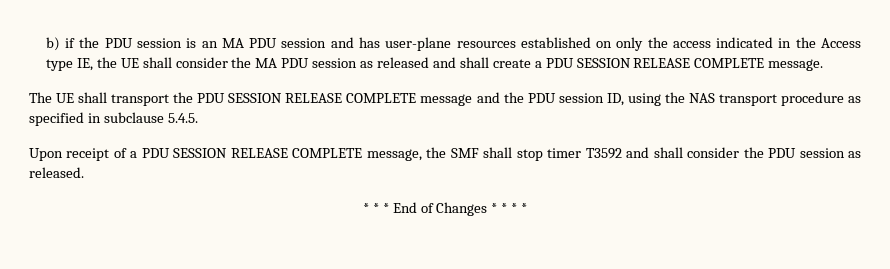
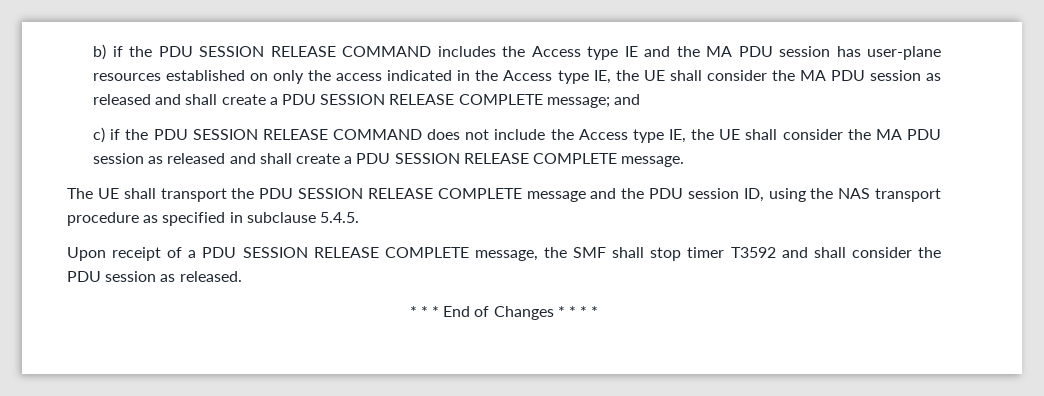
- b) if the PDU session is an MA PDU session and has user-plane resources established on only the access indicated in the Access type IE, the UE shall consider the MA PDU session as released and shall create a PDU SESSION RELEASE COMPLETE message.
+ b) if the PDU SESSION RELEASE COMMAND includes the Access type IE and the MA PDU session has user-plane resources established on only the access indicated in the Access type IE, the UE shall consider the MA PDU session as released and shall create a PDU SESSION RELEASE COMPLETE message; and
+ c) if the PDU SESSION RELEASE COMMAND does not include the Access type IE, the UE shall consider the MA PDU session as released and shall create a PDU SESSION RELEASE COMPLETE message.

